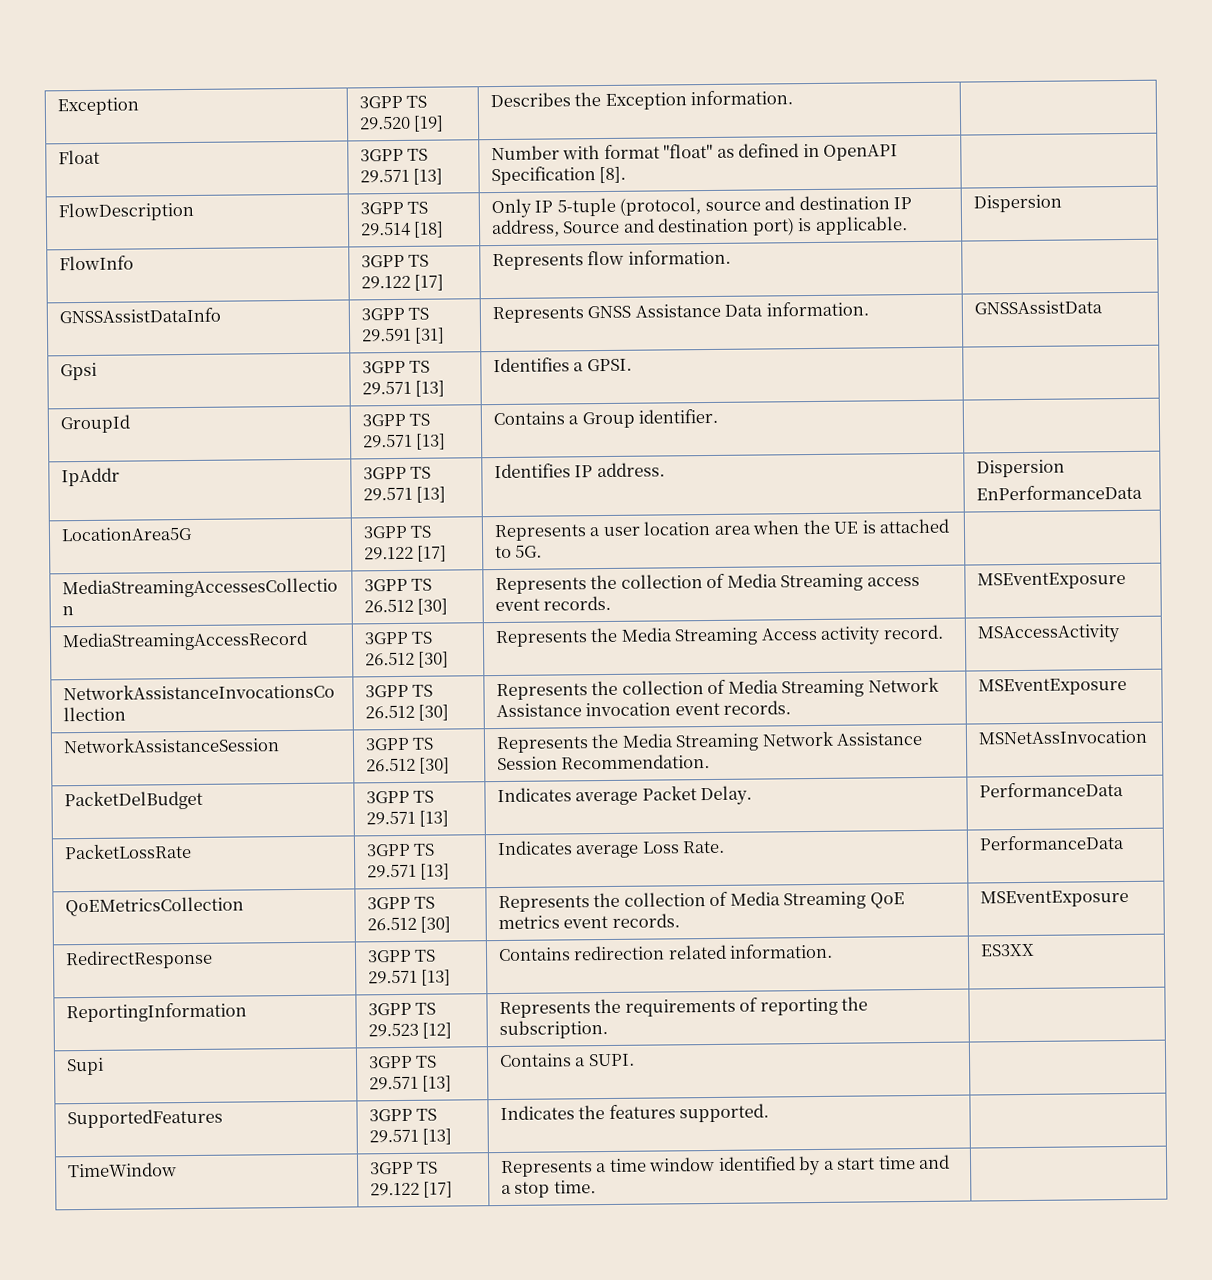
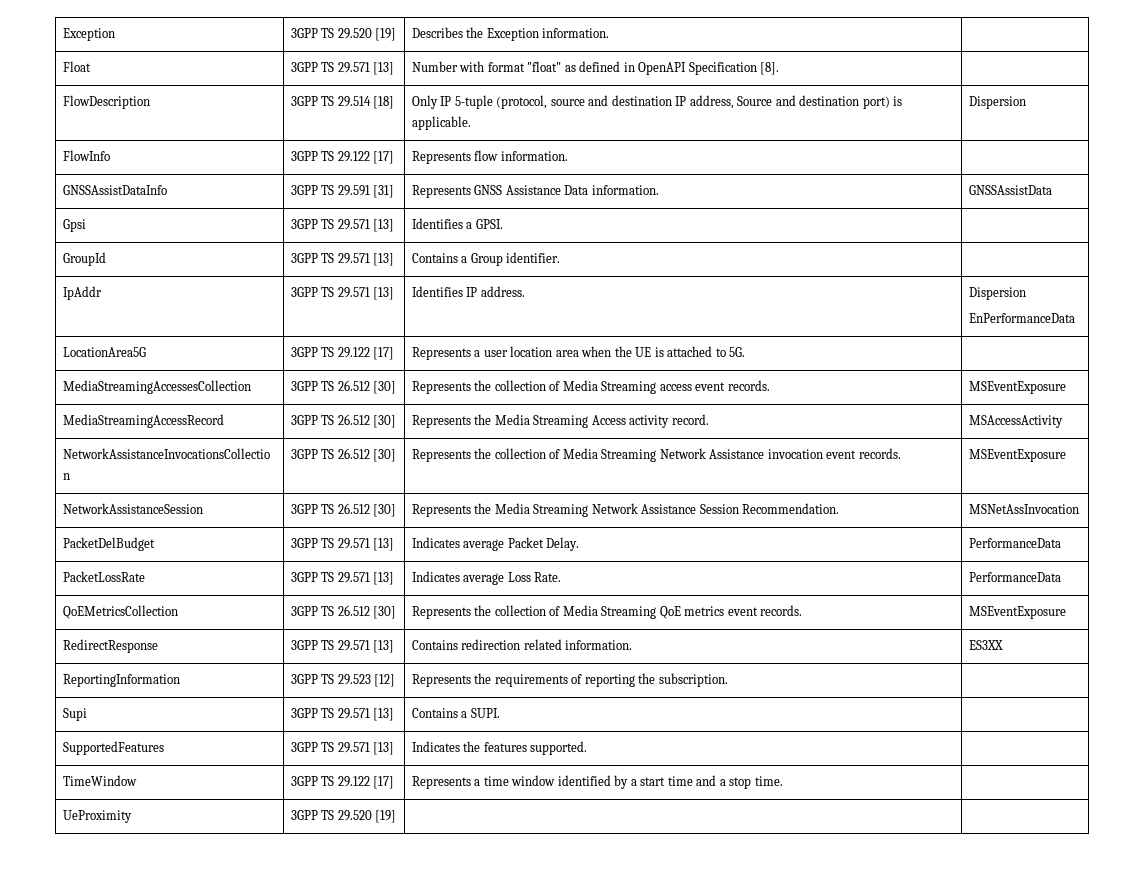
+ UeProximity | 3GPP TS 29.520 [19] | |

